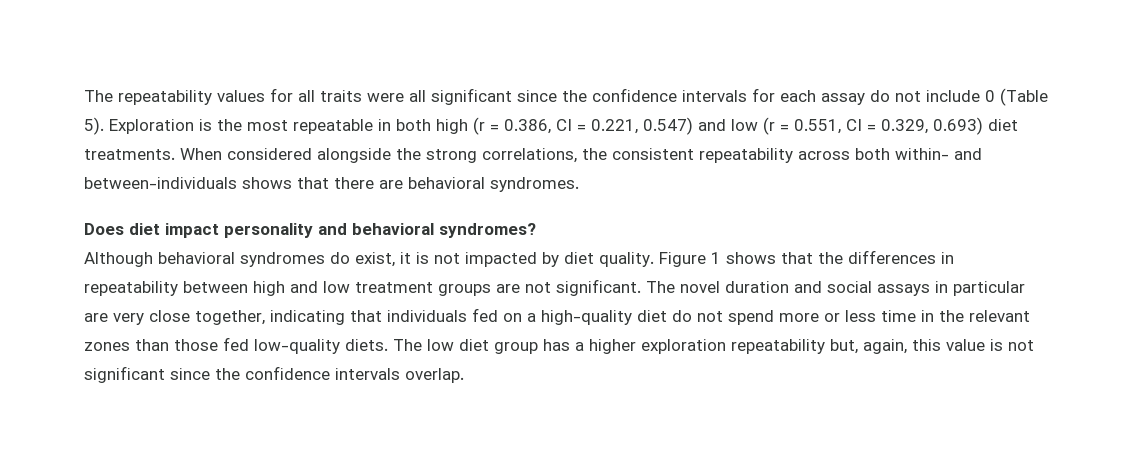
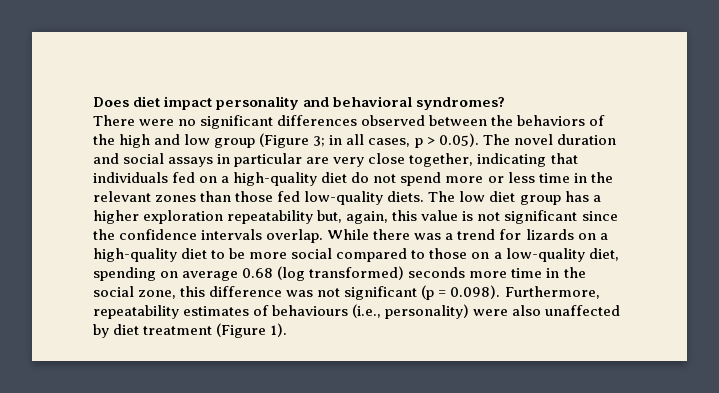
- The repeatability values for all traits were all significant since the confidence intervals for each assay do not include 0 (Table 5). Exploration is the most repeatable in both high (r = 0.386, CI = 0.221, 0.547) and low (r = 0.551, CI = 0.329, 0.693) diet treatments. When considered alongside the strong correlations, the consistent repeatability across both within- and between-individuals shows that there are behavioral syndromes.
- Although behavioral syndromes do exist, it is not impacted by diet quality. Figure 1 shows that the differences in repeatability between high and low treatment groups are not significant. The novel duration and social assays in particular are very close together, indicating that individuals fed on a high-quality diet do not spend more or less time in the relevant zones than those fed low-quality diets.
+ There were no significant differences observed between the behaviors of the high and low group (Figure 3; in all cases, p > 0.05). The novel duration and social assays in particular are very close together, indicating that individuals fed on a high-quality diet do not spend more or less time in the relevant zones than those fed low-quality diets.
+ While there was a trend for lizards on a high-quality diet to be more social compared to those on a low-quality diet, spending on average 0.68 (log transformed) seconds more time in the social zone, this difference was not significant (p = 0.098). Furthermore, repeatability estimates of behaviours (i.e., personality) were also unaffected by diet treatment (Figure 1).

